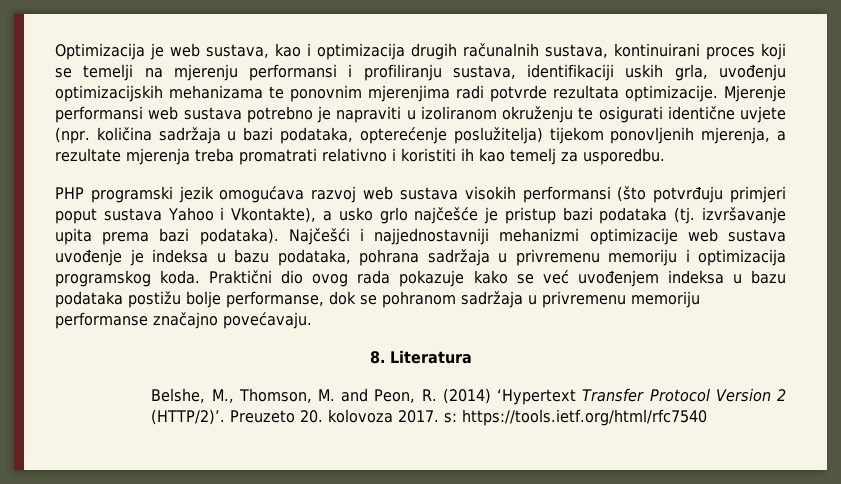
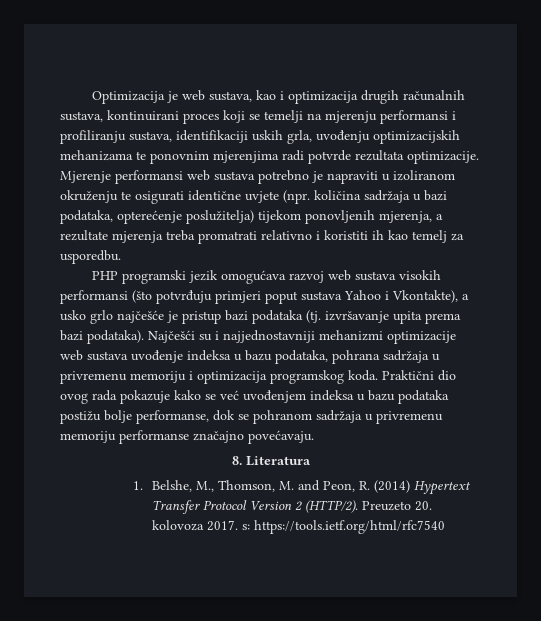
- Najčešći i najjednostavniji mehanizmi optimizacije web sustava uvođenje je indeksa u bazu podataka, pohrana sadržaja u privremenu memoriju i optimizacija programskog koda.
+ Najčešći su i najjednostavniji mehanizmi optimizacije web sustava uvođenje indeksa u bazu podataka, pohrana sadržaja u privremenu memoriju i optimizacija programskog koda.
- Belshe, M., Thomson, M. and Peon, R. (2014) ‘Hypertext Transfer Protocol Version 2 (HTTP/2)’.
+ 1. Belshe, M., Thomson, M. and Peon, R. (2014) Hypertext Transfer Protocol Version 2 (HTTP/2).

